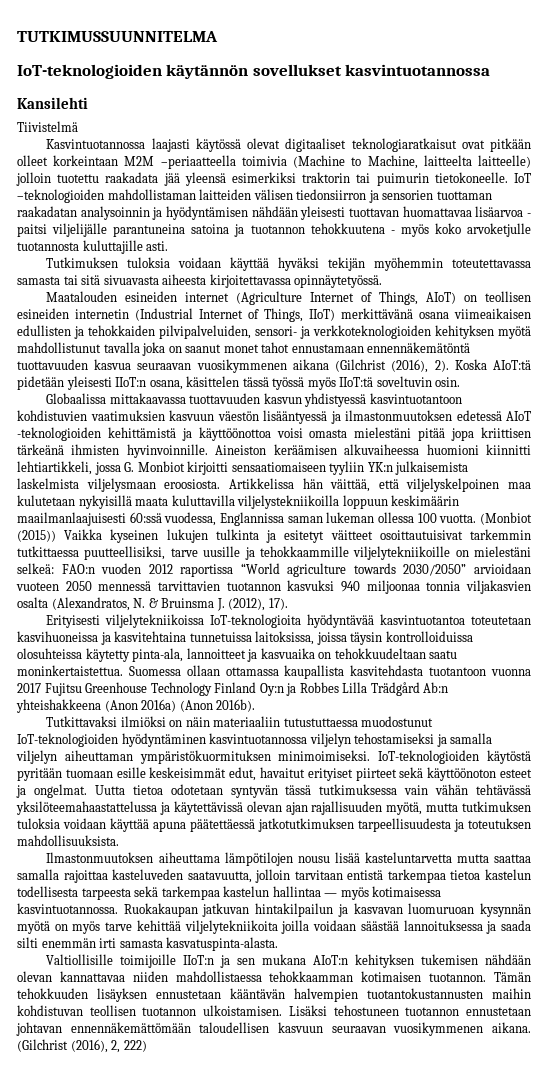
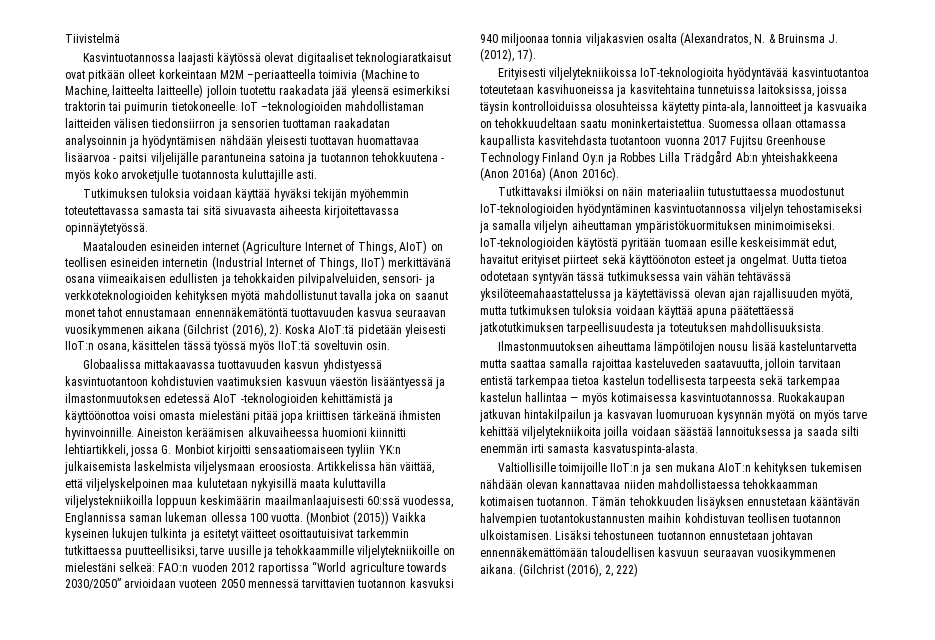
- TUTKIMUSSUUNNITELMA
- IoT-teknologioiden käytännön sovellukset kasvintuotannossa
- Kansilehti
- Suomessa ollaan ottamassa kaupallista kasvitehdasta tuotantoon vuonna 2017 Fujitsu Greenhouse Technology Finland Oy:n ja Robbes Lilla Trädgård Ab:n yhteishakkeena (Anon 2016a) (Anon 2016b).
+ Suomessa ollaan ottamassa kaupallista kasvitehdasta tuotantoon vuonna 2017 Fujitsu Greenhouse Technology Finland Oy:n ja Robbes Lilla Trädgård Ab:n yhteishakkeena (Anon 2016a) (Anon 2016c).

